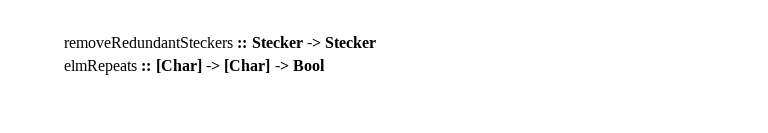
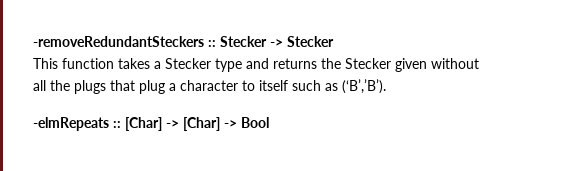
- removeRedundantSteckers :: Stecker -> Stecker
+ -removeRedundantSteckers :: Stecker -> Stecker
- elmRepeats :: [Char] -> [Char] -> Bool
+ This function takes a Stecker type and returns the Stecker given without all the plugs that plug a character to itself such as (‘B’,’B’).
+ -elmRepeats :: [Char] -> [Char] -> Bool

